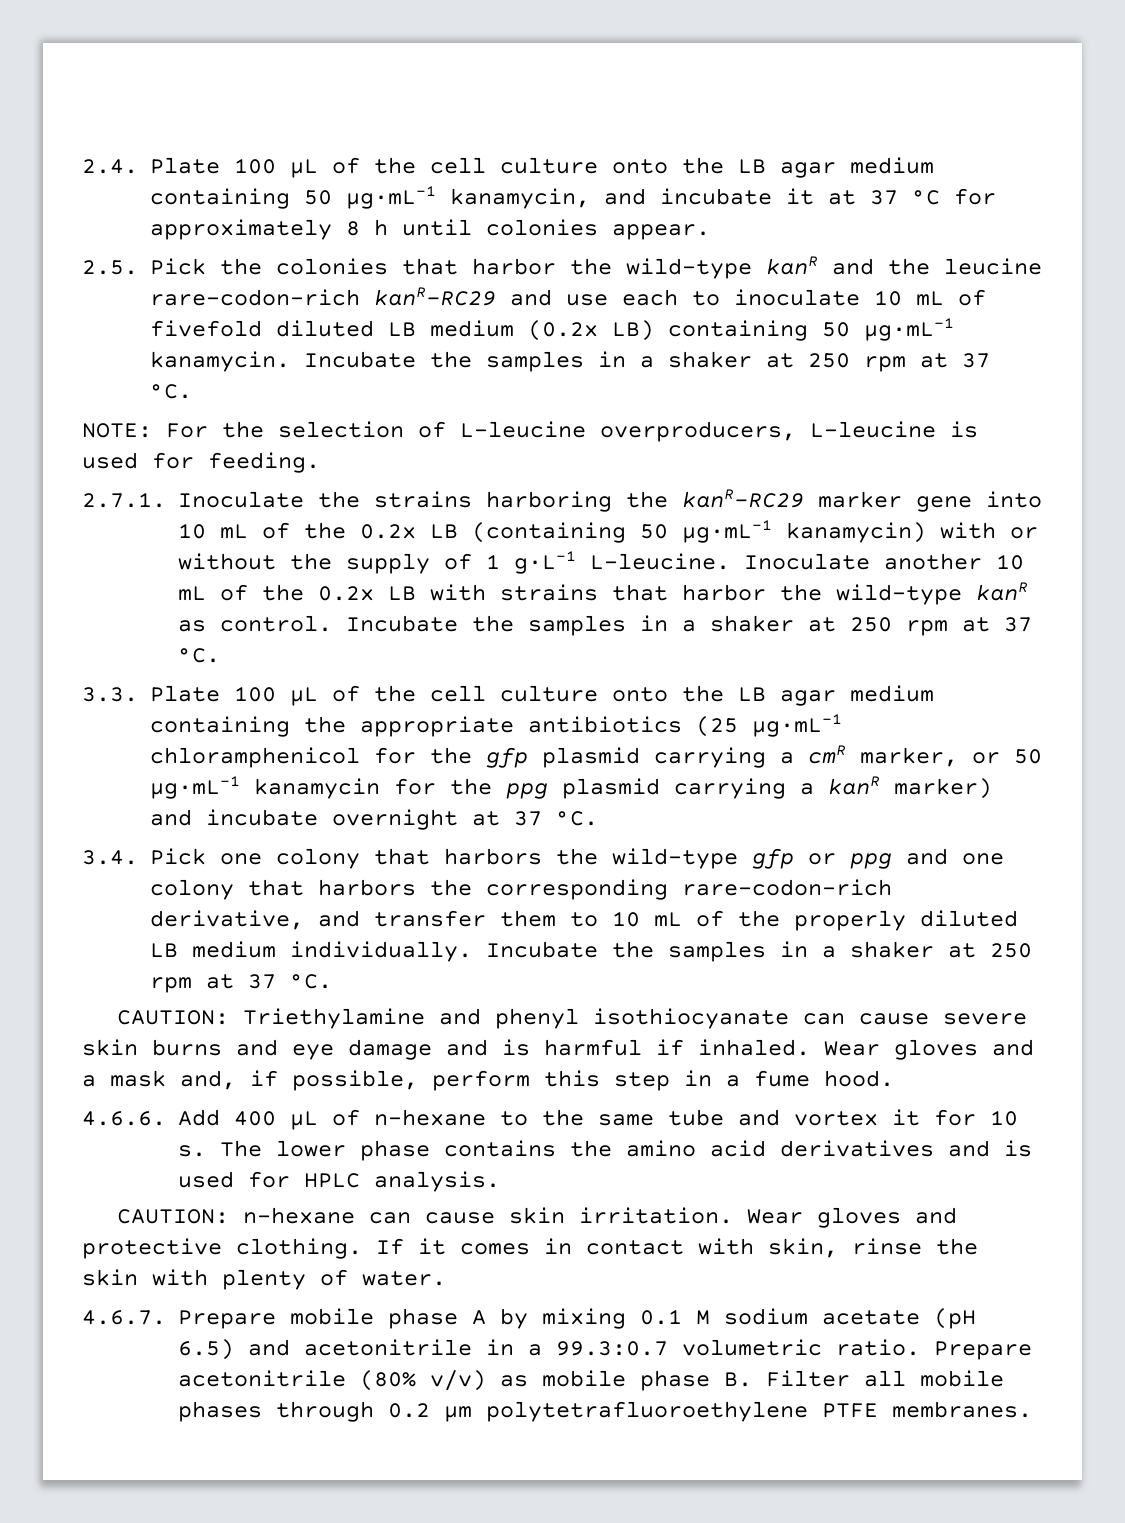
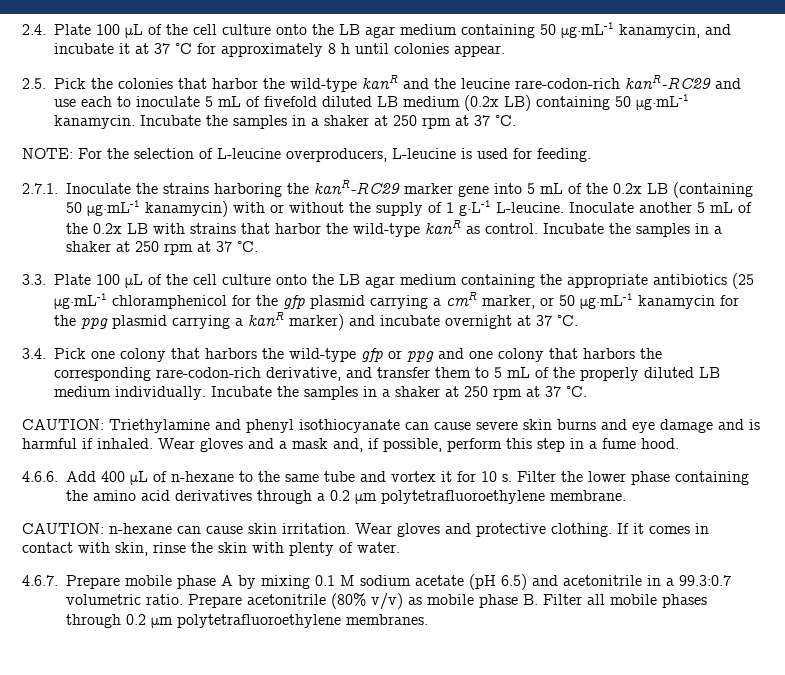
- 2.5. Pick the colonies that harbor the wild-type kanR and the leucine rare-codon-rich kanR-RC29 and use each to inoculate 10 mL of fivefold diluted LB medium (0.2x LB) containing 50 μg·mL-1 kanamycin.
+ 2.5. Pick the colonies that harbor the wild-type kanR and the leucine rare-codon-rich kanR-RC29 and use each to inoculate 5 mL of fivefold diluted LB medium (0.2x LB) containing 50 μg·mL-1 kanamycin.
- 2.7.1. Inoculate the strains harboring the kanR-RC29 marker gene into 10 mL of the 0.2x LB (containing 50 μg·mL-1 kanamycin) with or without the supply of 1 g·L-1 L-leucine.
+ 2.7.1. Inoculate the strains harboring the kanR-RC29 marker gene into 5 mL of the 0.2x LB (containing 50 μg·mL-1 kanamycin) with or without the supply of 1 g·L-1 L-leucine.
- Inoculate another 10 mL of the 0.2x LB with strains that harbor the wild-type kanR as control.
+ Inoculate another 5 mL of the 0.2x LB with strains that harbor the wild-type kanR as control.
- 3.4. Pick one colony that harbors the wild-type gfp or ppg and one colony that harbors the corresponding rare-codon-rich derivative, and transfer them to 10 mL of the properly diluted LB medium individually.
+ 3.4. Pick one colony that harbors the wild-type gfp or ppg and one colony that harbors the corresponding rare-codon-rich derivative, and transfer them to 5 mL of the properly diluted LB medium individually.
- The lower phase contains the amino acid derivatives and is used for HPLC analysis.
+ Filter the lower phase containing the amino acid derivatives through a 0.2 μm polytetrafluoroethylene membrane.
- Prepare acetonitrile (80% v/v) as mobile phase B. Filter all mobile phases through 0.2 μm polytetrafluoroethylene PTFE membranes.
+ Prepare acetonitrile (80% v/v) as mobile phase B. Filter all mobile phases through 0.2 μm polytetrafluoroethylene membranes.

